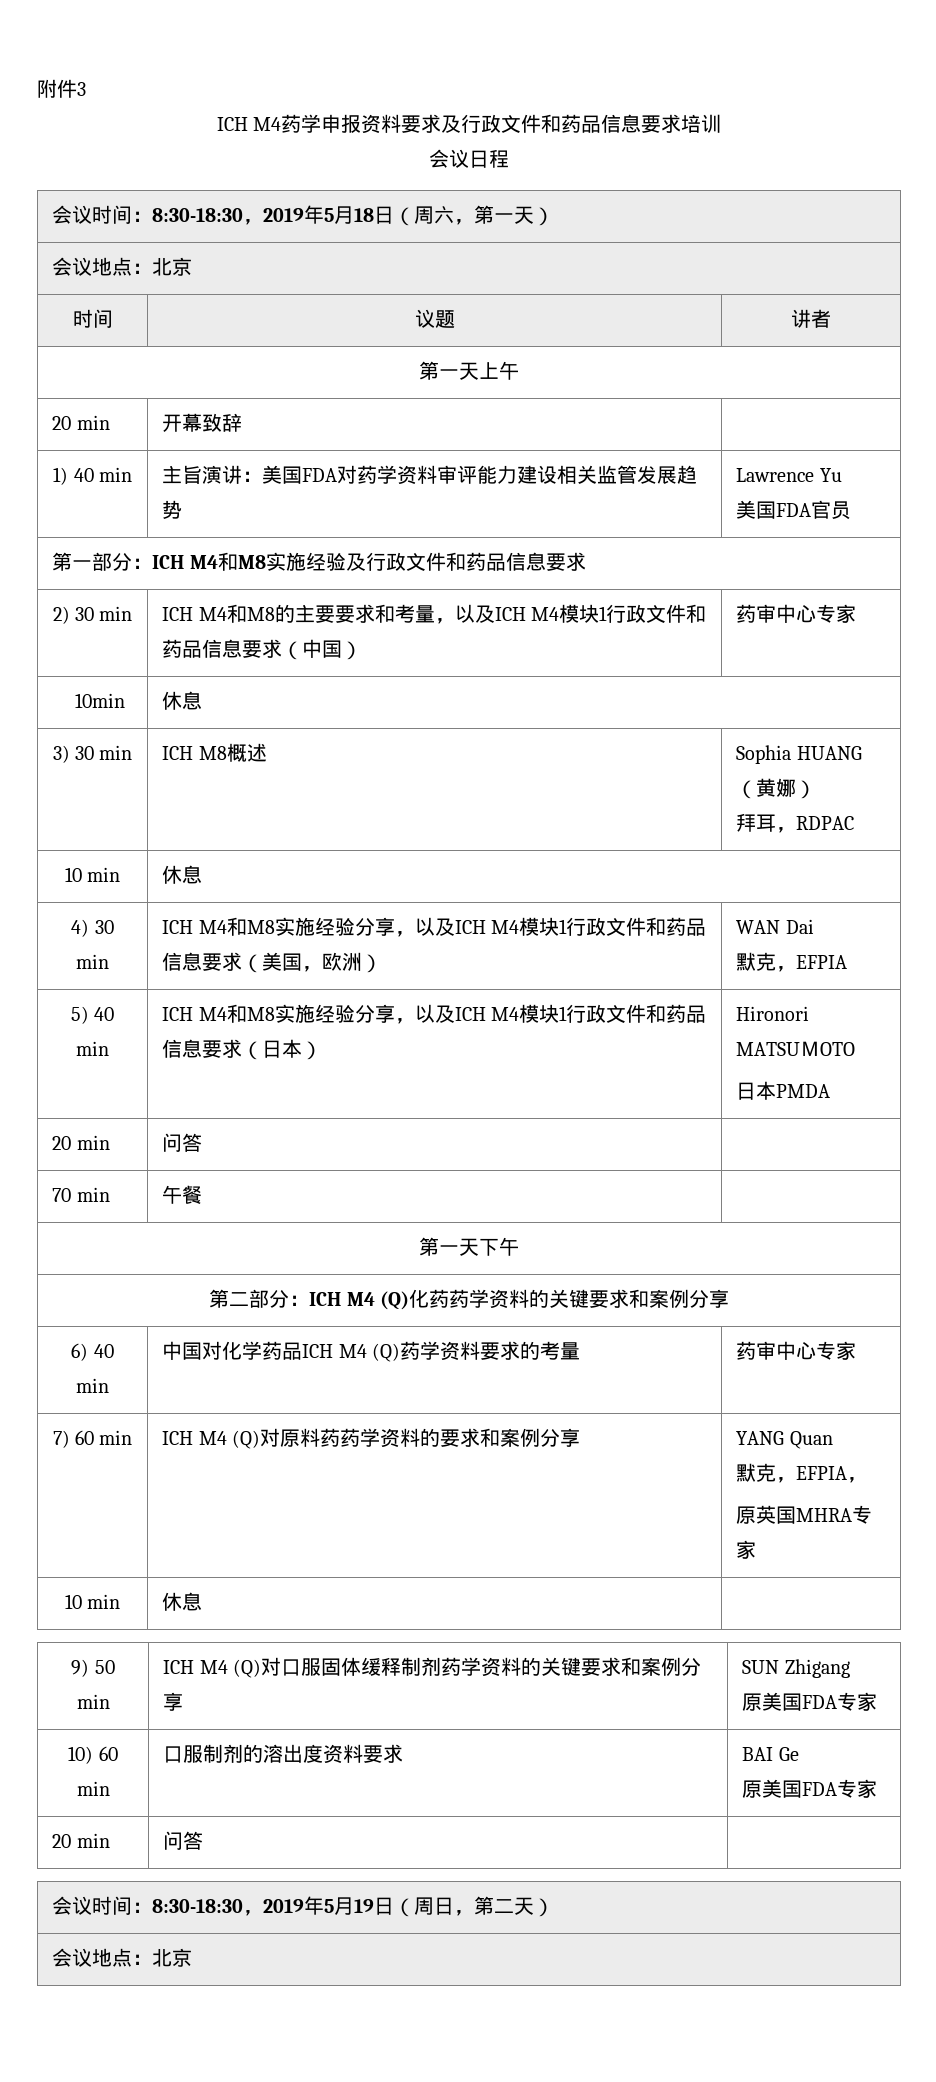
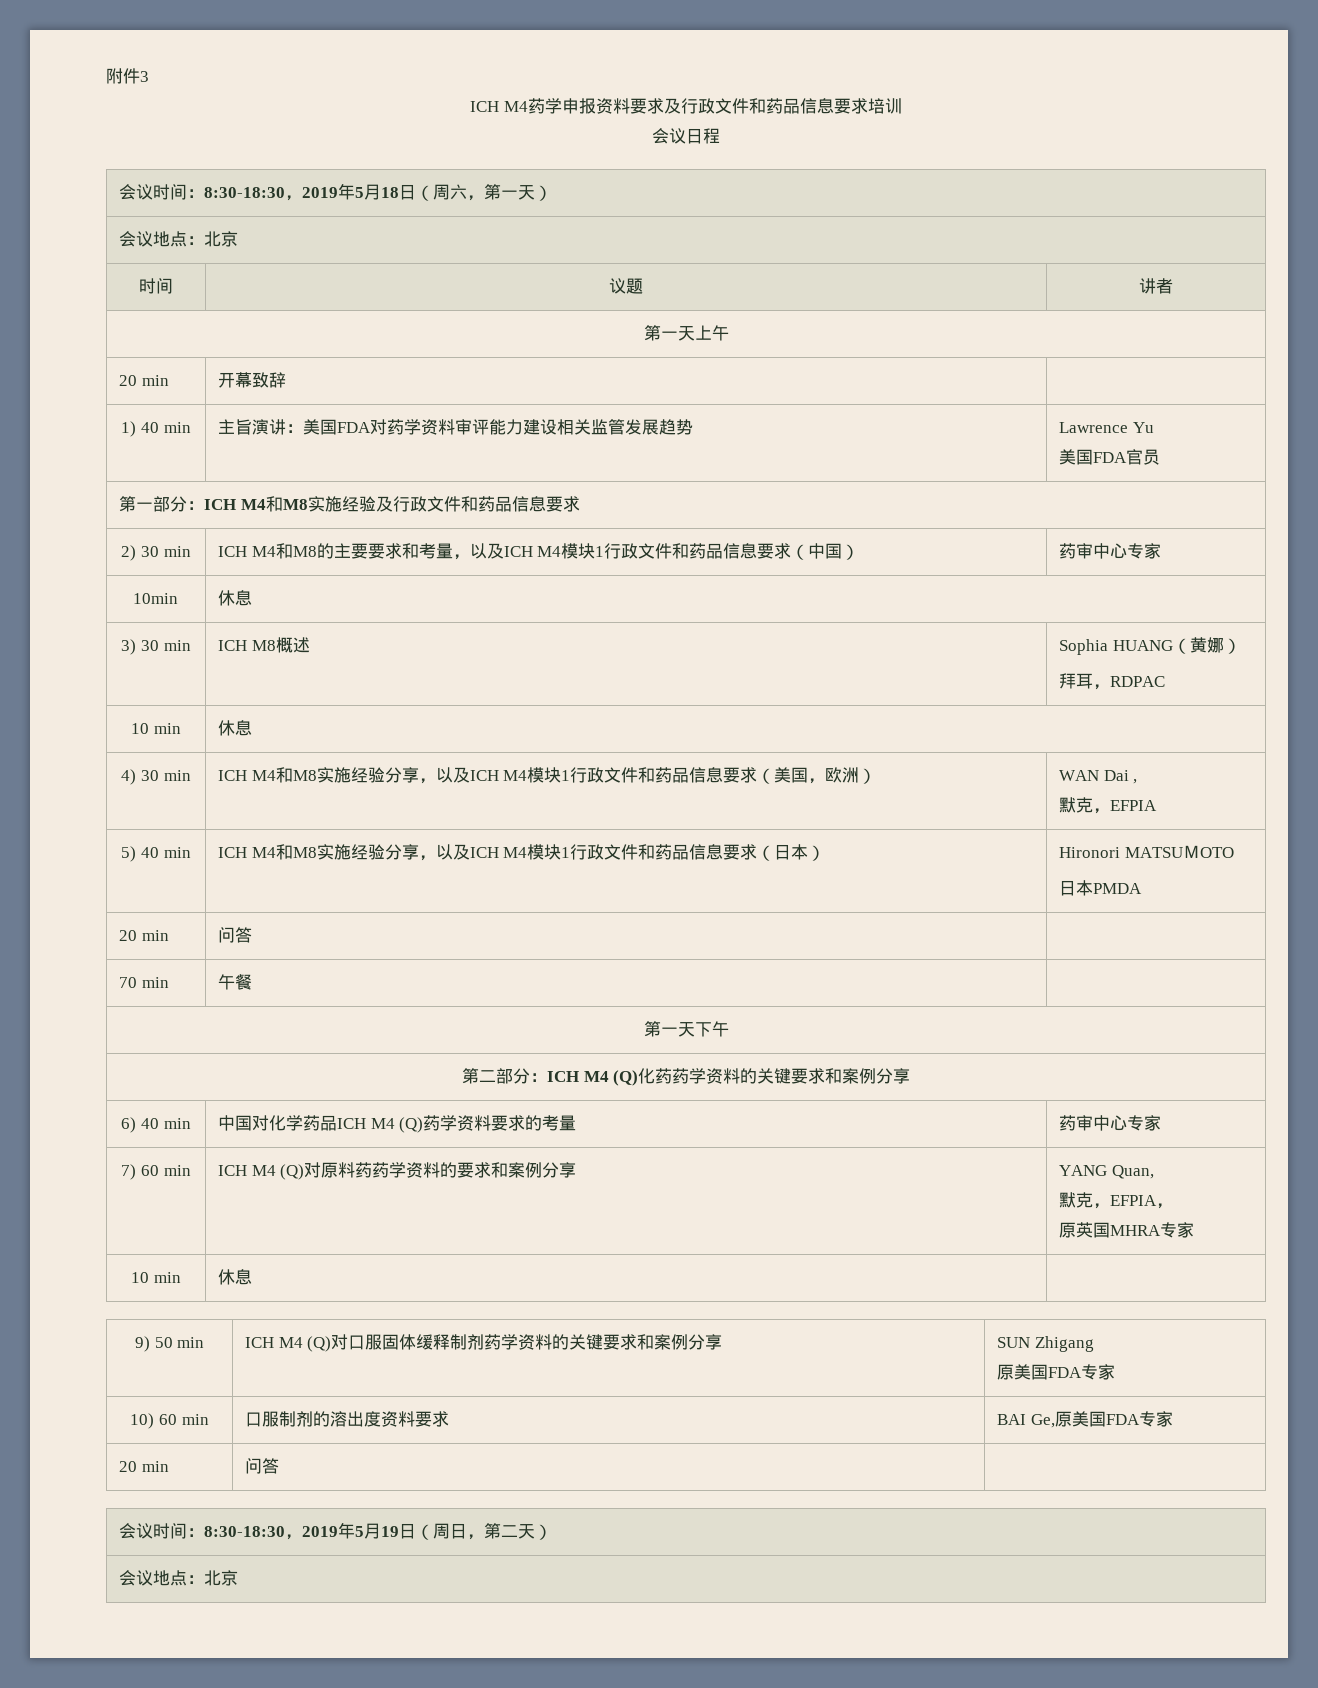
- 4) 30 min | ICH M4和M8实施经验分享，以及ICH M4模块1行政文件和药品信息要求（美国，欧洲） | WAN Dai
+ 4) 30 min | ICH M4和M8实施经验分享，以及ICH M4模块1行政文件和药品信息要求（美国，欧洲） | WAN Dai ,
- 5) 40 min | ICH M4和M8实施经验分享，以及ICH M4模块1行政文件和药品信息要求（日本） | Hironori
- MATSUＭOTO
+ 5) 40 min | ICH M4和M8实施经验分享，以及ICH M4模块1行政文件和药品信息要求（日本） | Hironori MATSUＭOTO
- 7) 60 min | ICH M4 (Q)对原料药药学资料的要求和案例分享 | YANG Quan
+ 7) 60 min | ICH M4 (Q)对原料药药学资料的要求和案例分享 | YANG Quan,
- 10) 60 min | 口服制剂的溶出度资料要求 | BAI Ge
- 原美国FDA专家
+ 10) 60 min | 口服制剂的溶出度资料要求 | BAI Ge,原美国FDA专家

